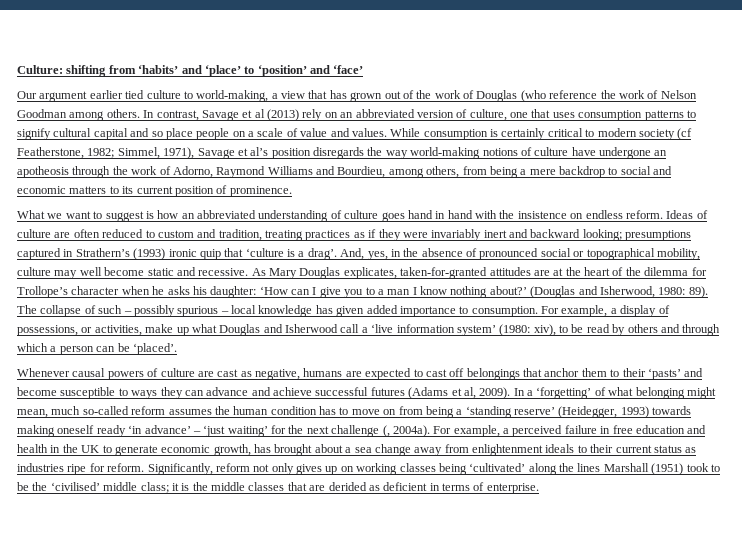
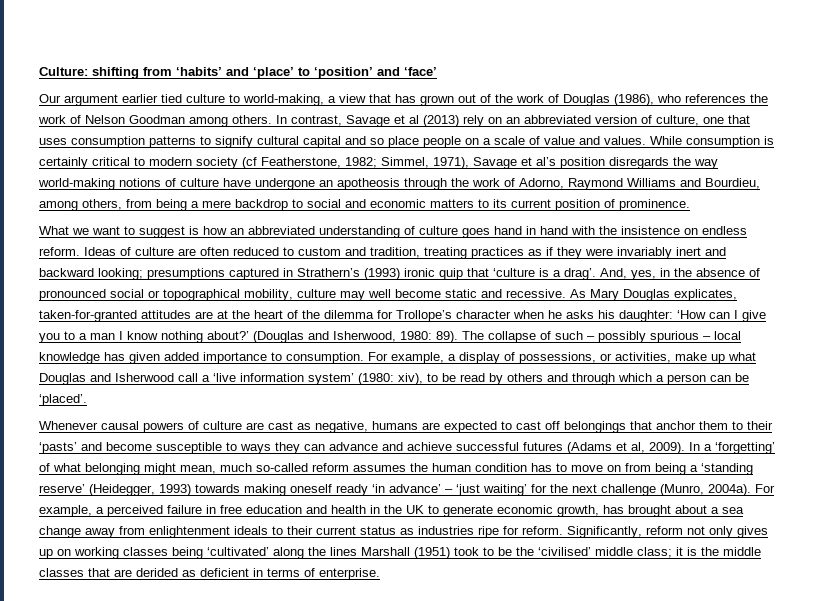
- Our argument earlier tied culture to world-making, a view that has grown out of the work of Douglas (who reference the work of Nelson Goodman among others.
+ Our argument earlier tied culture to world-making, a view that has grown out of the work of Douglas (1986), who references the work of Nelson Goodman among others.
- In a ‘forgetting’ of what belonging might mean, much so-called reform assumes the human condition has to move on from being a ‘standing reserve’ (Heidegger, 1993) towards making oneself ready ‘in advance’ – ‘just waiting’ for the next challenge (, 2004a).
+ In a ‘forgetting’ of what belonging might mean, much so-called reform assumes the human condition has to move on from being a ‘standing reserve’ (Heidegger, 1993) towards making oneself ready ‘in advance’ – ‘just waiting’ for the next challenge (Munro, 2004a).

